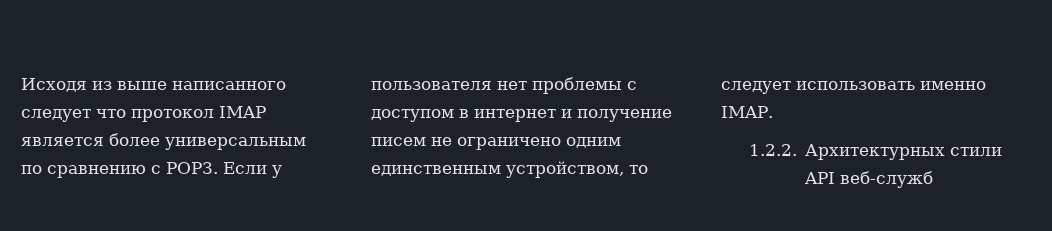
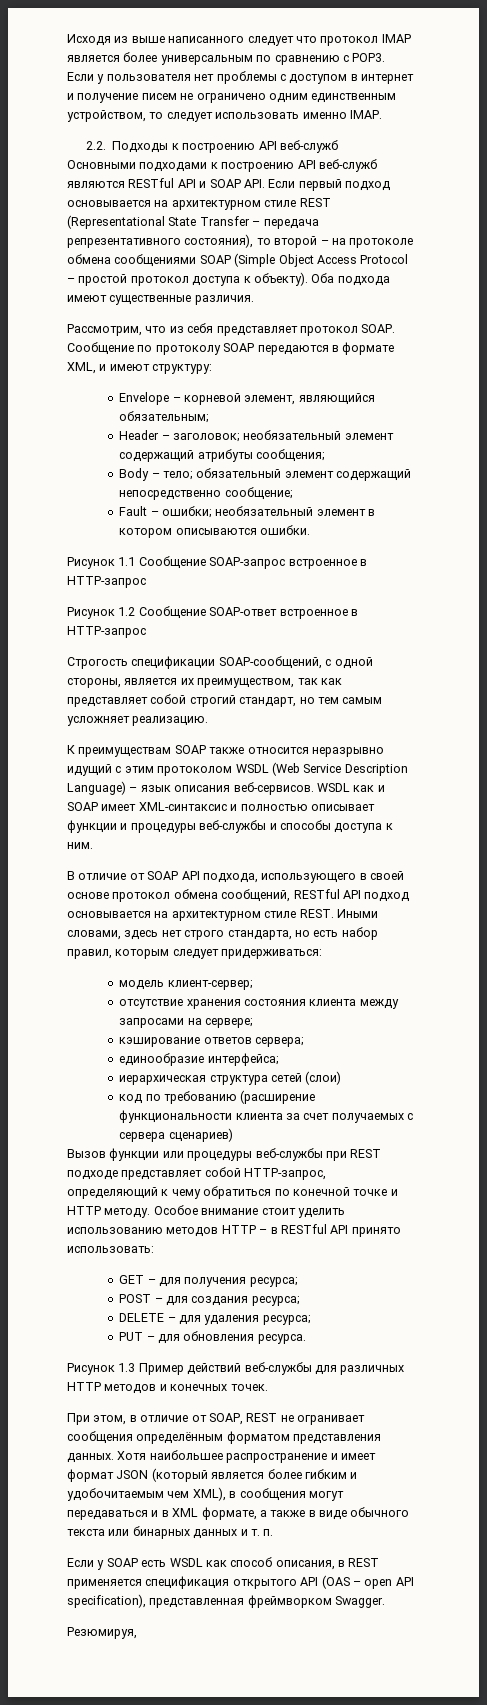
- 1.2.2. Архитектурных стили API веб-служб
+ 2.2. Подходы к построению API веб-служб
+ Основными подходами к построению API веб-служб являются RESTful API и SOAP API. Если первый подход основывается на архитектурном стиле REST (Representational State Transfer – передача репрезентативного состояния), то второй – на протоколе обмена сообщениями SOAP (Simple Object Access Protocol – простой протокол доступа к объекту). Оба подхода имеют существенные различия.
+ Рассмотрим, что из себя представляет протокол SOAP. Сообщение по протоколу SOAP передаются в формате XML, и имеют структуру:
+ Envelope – корневой элемент, являющийся обязательным;
+ Header – заголовок; необязательный элемент содержащий атрибуты сообщения;
+ Body – тело; обязательный элемент содержащий непосредственно сообщение;
+ Fault – ошибки; необязательный элемент в котором описываются ошибки.
+ Рисунок 1.1 Сообщение SOAP-запрос встроенное в HTTP-запрос
+ Рисунок 1.2 Сообщение SOAP-ответ встроенное в HTTP-запрос
+ Строгость спецификации SOAP-сообщений, с одной стороны, является их преимуществом, так как представляет собой строгий стандарт, но тем самым усложняет реализацию.
+ К преимуществам SOAP также относится неразрывно идущий с этим протоколом WSDL (Web Service Description Language) – язык описания веб-сервисов. WSDL как и SOAP имеет XML-синтаксис и полностью описывает функции и процедуры веб-службы и способы доступа к ним.
+ В отличие от SOAP API подхода, использующего в своей основе протокол обмена сообщений, RESTful API подход основывается на архитектурном стиле REST. Иными словами, здесь нет строго стандарта, но есть набор правил, которым следует придерживаться:
+ модель клиент-сервер;
+ отсутствие хранения состояния клиента между запросами на сервере;
+ кэширование ответов сервера;
+ единообразие интерфейса;
+ иерархическая структура сетей (слои)
+ код по требованию (расширение функциональности клиента за счет получаемых с сервера сценариев)
+ Вызов функции или процедуры веб-службы при REST подходе представляет собой HTTP-запрос, определяющий к чему обратиться по конечной точке и HTTP методу. Особое внимание стоит уделить использованию методов HTTP – в RESTful API принято использовать:
+ GET – для получения ресурса;
+ POST – для создания ресурса;
+ DELETE – для удаления ресурса;
+ PUT – для обновления ресурса.
+ Рисунок 1.3 Пример действий веб-службы для различных HTTP методов и конечных точек.
+ При этом, в отличие от SOAP, REST не огранивает сообщения определённым форматом представления данных. Хотя наибольшее распространение и имеет формат JSON (который является более гибким и удобочитаемым чем XML), в сообщения могут передаваться и в XML формате, а также в виде обычного текста или бинарных данных и т. п.
+ Если у SOAP есть WSDL как способ описания, в REST применяется спецификация открытого API (OAS – open API specification), представленная фреймворком Swagger.
+ Резюмируя,

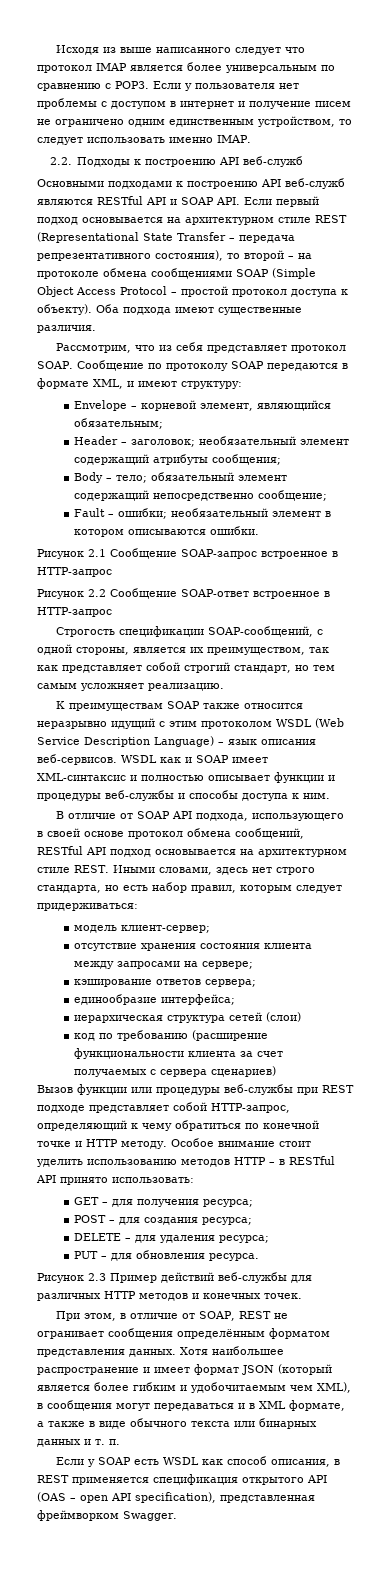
- Рисунок 1.1 Сообщение SOAP-запрос встроенное в HTTP-запрос
+ Рисунок 2.1 Сообщение SOAP-запрос встроенное в HTTP-запрос
- Рисунок 1.2 Сообщение SOAP-ответ встроенное в HTTP-запрос
+ Рисунок 2.2 Сообщение SOAP-ответ встроенное в HTTP-запрос
- Рисунок 1.3 Пример действий веб-службы для различных HTTP методов и конечных точек.
+ Рисунок 2.3 Пример действий веб-службы для различных HTTP методов и конечных точек.
- Резюмируя,

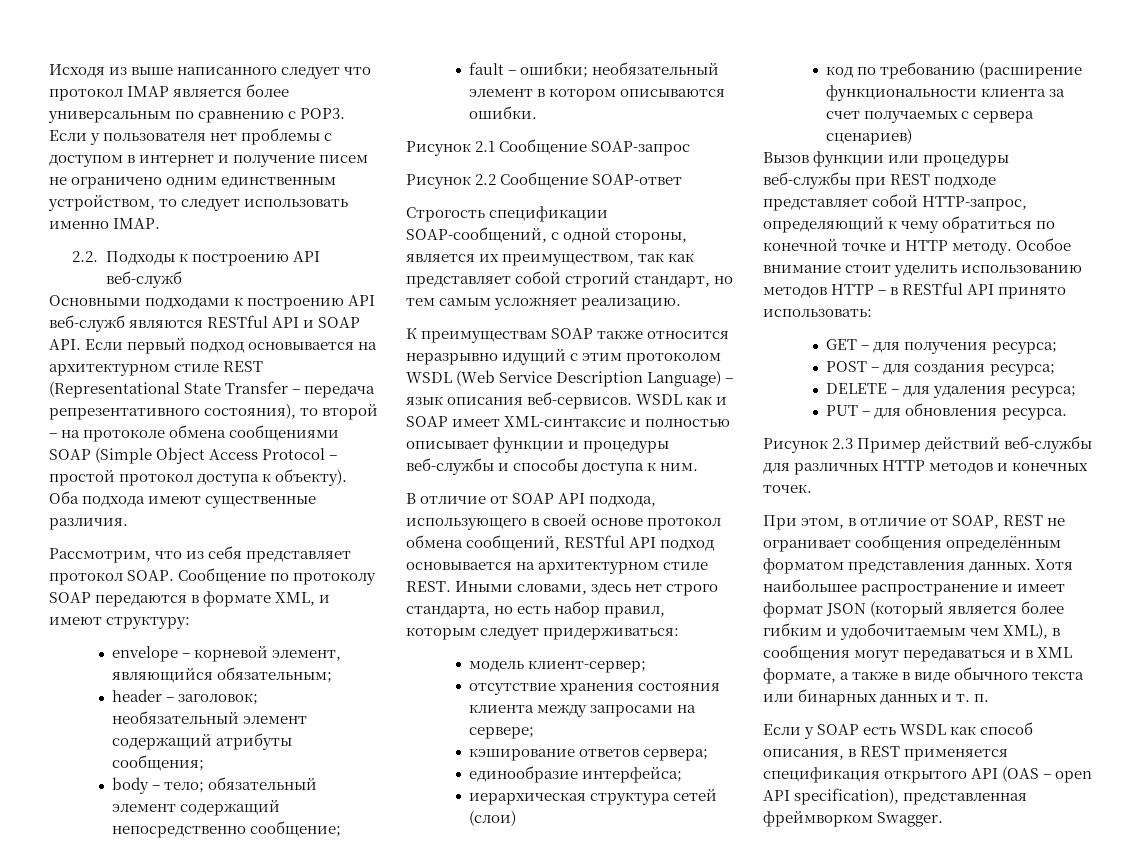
- Envelope – корневой элемент, являющийся обязательным;
+ envelope – корневой элемент, являющийся обязательным;
- Header – заголовок; необязательный элемент содержащий атрибуты сообщения;
+ header – заголовок; необязательный элемент содержащий атрибуты сообщения;
- Body – тело; обязательный элемент содержащий непосредственно сообщение;
+ body – тело; обязательный элемент содержащий непосредственно сообщение;
- Fault – ошибки; необязательный элемент в котором описываются ошибки.
+ fault – ошибки; необязательный элемент в котором описываются ошибки.
- Рисунок 2.1 Сообщение SOAP-запрос встроенное в HTTP-запрос
+ Рисунок 2.1 Сообщение SOAP-запрос
- Рисунок 2.2 Сообщение SOAP-ответ встроенное в HTTP-запрос
+ Рисунок 2.2 Сообщение SOAP-ответ

